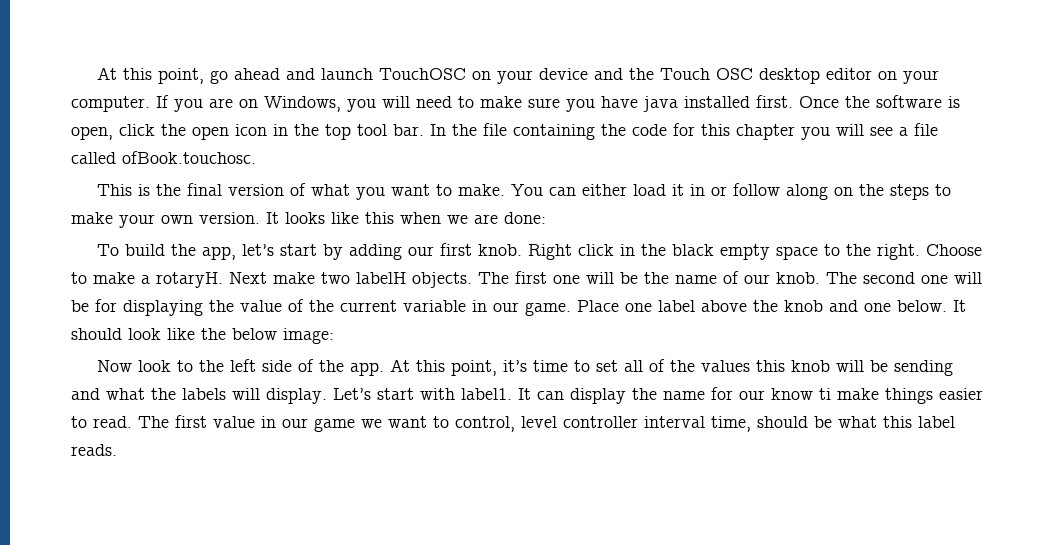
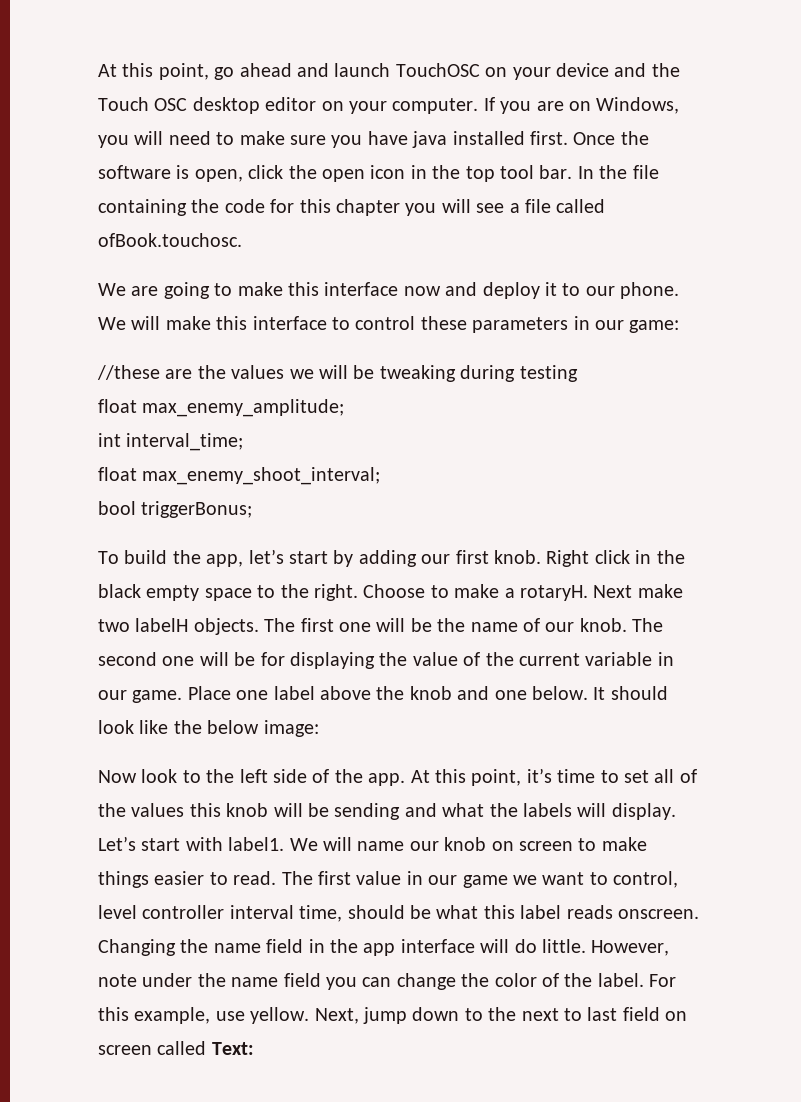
- This is the final version of what you want to make. You can either load it in or follow along on the steps to make your own version. It looks like this when we are done:
+ We are going to make this interface now and deploy it to our phone. We will make this interface to control these parameters in our game:
+ //these are the values we will be tweaking during testing
+ float max_enemy_amplitude;
+ int interval_time;
+ float max_enemy_shoot_interval;
+ bool triggerBonus;
- It can display the name for our know ti make things easier to read.
+ We will name our knob on screen to make things easier to read.
- The first value in our game we want to control, level controller interval time, should be what this label reads.
+ The first value in our game we want to control, level controller interval time, should be what this label reads onscreen. Changing the name field in the app interface will do little. However, note under the name field you can change the color of the label. For this example, use yellow. Next, jump down to the next to last field on screen called Text:

